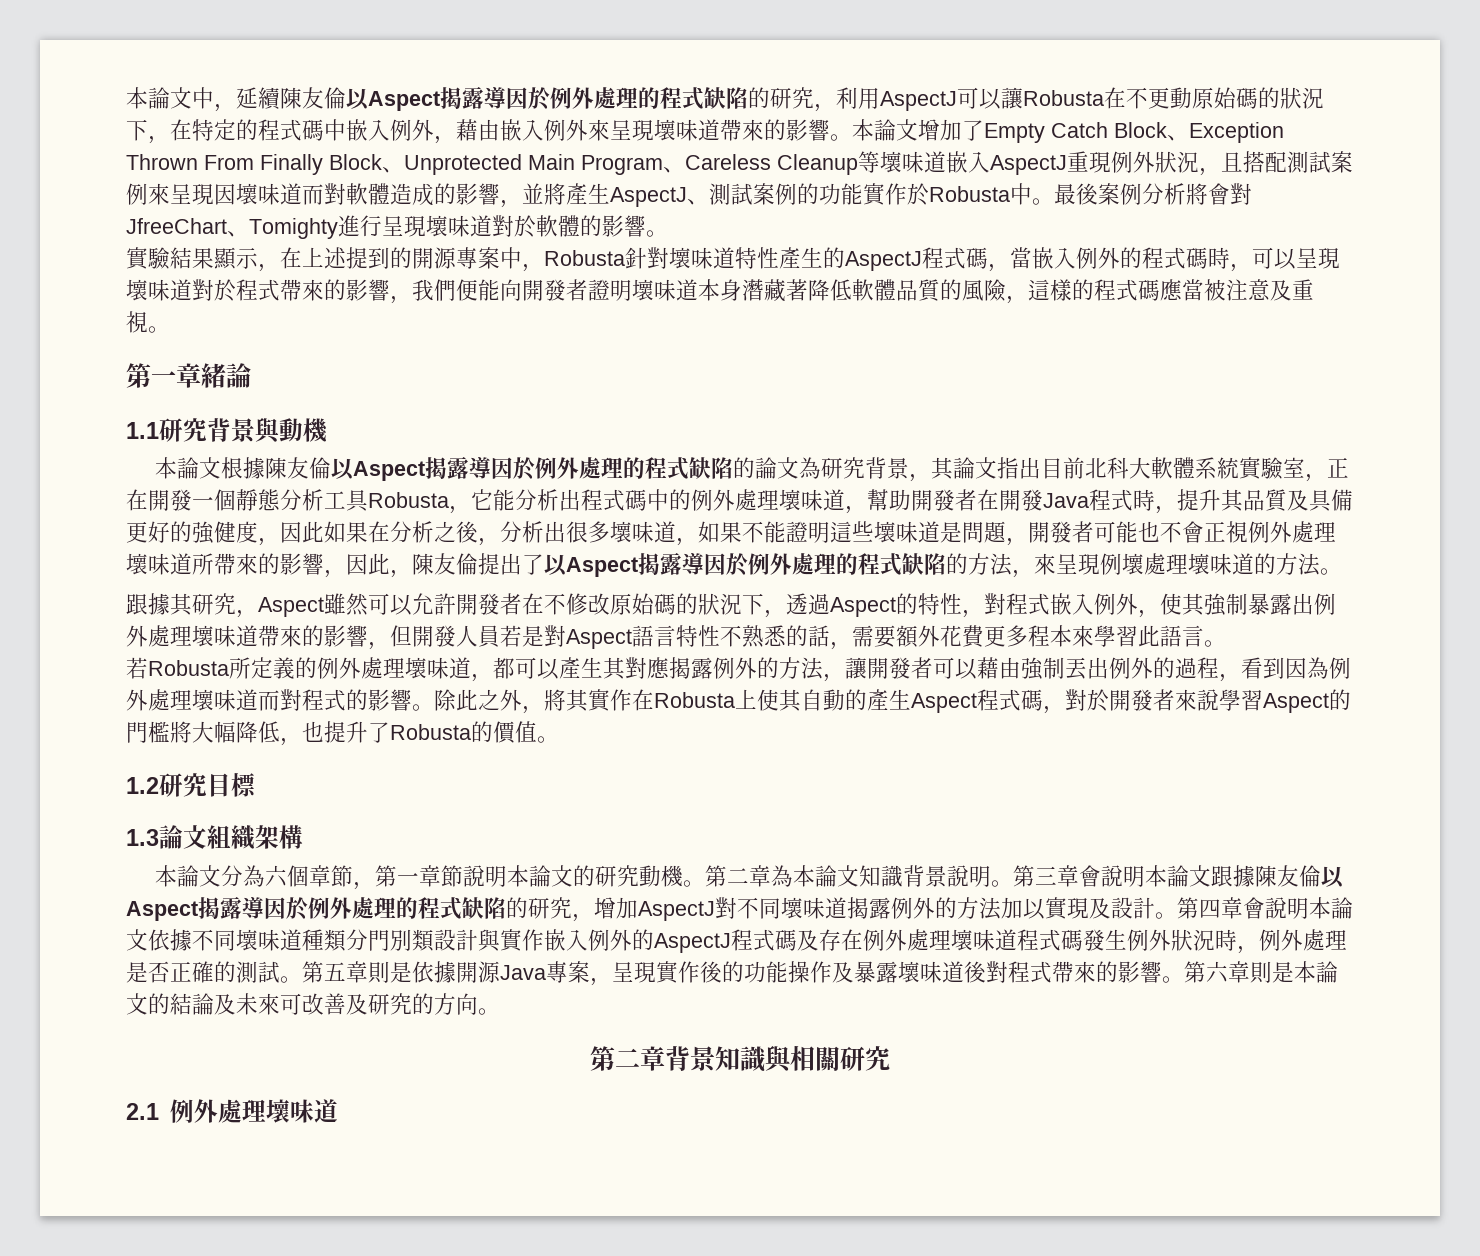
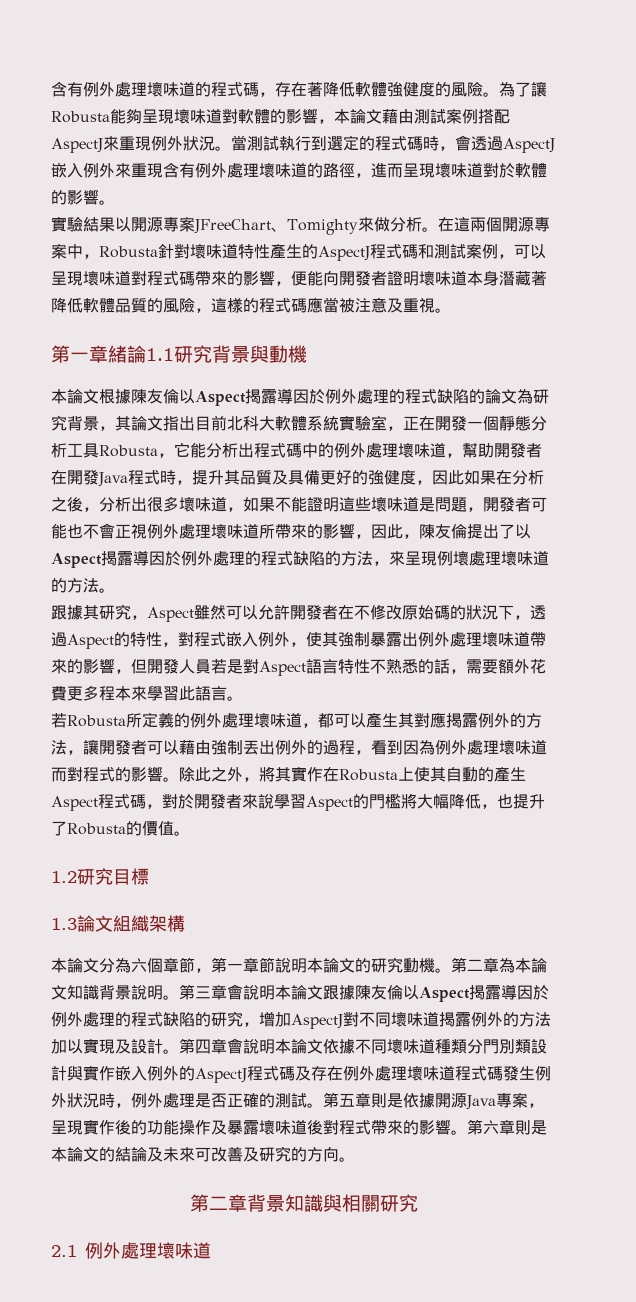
- 本論文中，延續陳友倫以Aspect揭露導因於例外處理的程式缺陷的研究，利用AspectJ可以讓Robusta在不更動原始碼的狀況下，在特定的程式碼中嵌入例外，藉由嵌入例外來呈現壞味道帶來的影響。本論文增加了Empty Catch Block、Exception Thrown From Finally Block、Unprotected Main Program、Careless Cleanup等壞味道嵌入AspectJ重現例外狀況，且搭配測試案例來呈現因壞味道而對軟體造成的影響，並將產生AspectJ、測試案例的功能實作於Robusta中。最後案例分析將會對JfreeChart、Tomighty進行呈現壞味道對於軟體的影響。
+ 含有例外處理壞味道的程式碼，存在著降低軟體強健度的風險。為了讓Robusta能夠呈現壞味道對軟體的影響，本論文藉由測試案例搭配AspectJ來重現例外狀況。當測試執行到選定的程式碼時，會透過AspectJ嵌入例外來重現含有例外處理壞味道的路徑，進而呈現壞味道對於軟體的影響。
- 實驗結果顯示，在上述提到的開源專案中，Robusta針對壞味道特性產生的AspectJ程式碼，當嵌入例外的程式碼時，可以呈現壞味道對於程式帶來的影響，我們便能向開發者證明壞味道本身潛藏著降低軟體品質的風險，這樣的程式碼應當被注意及重視。
+ 實驗結果以開源專案JFreeChart、Tomighty來做分析。在這兩個開源專案中，Robusta針對壞味道特性產生的AspectJ程式碼和測試案例，可以呈現壞味道對程式碼帶來的影響，便能向開發者證明壞味道本身潛藏著降低軟體品質的風險，這樣的程式碼應當被注意及重視。
- 第一章緒論
- 1.1研究背景與動機
+ 第一章緒論1.1研究背景與動機

